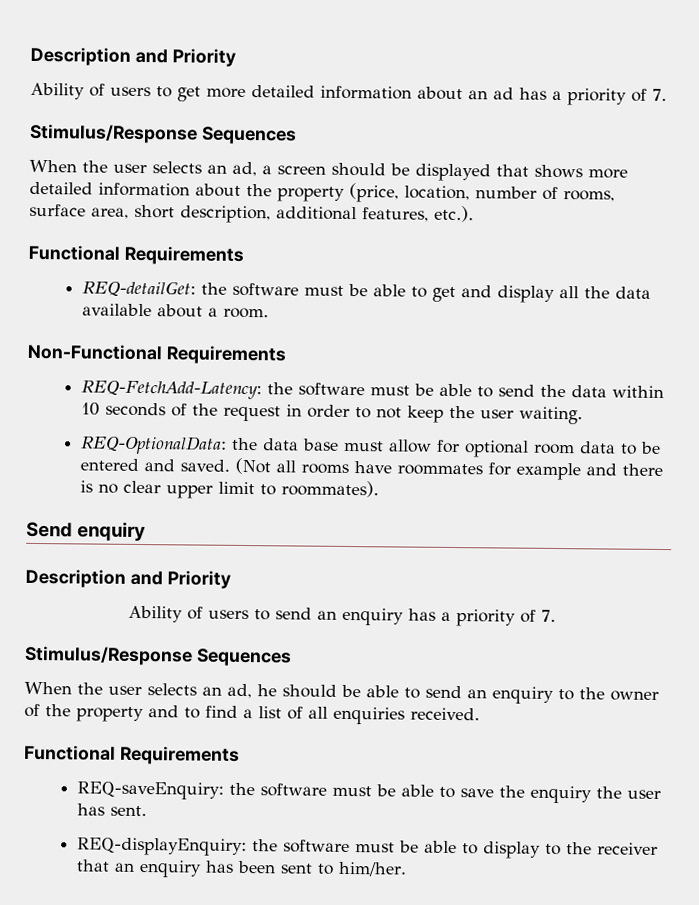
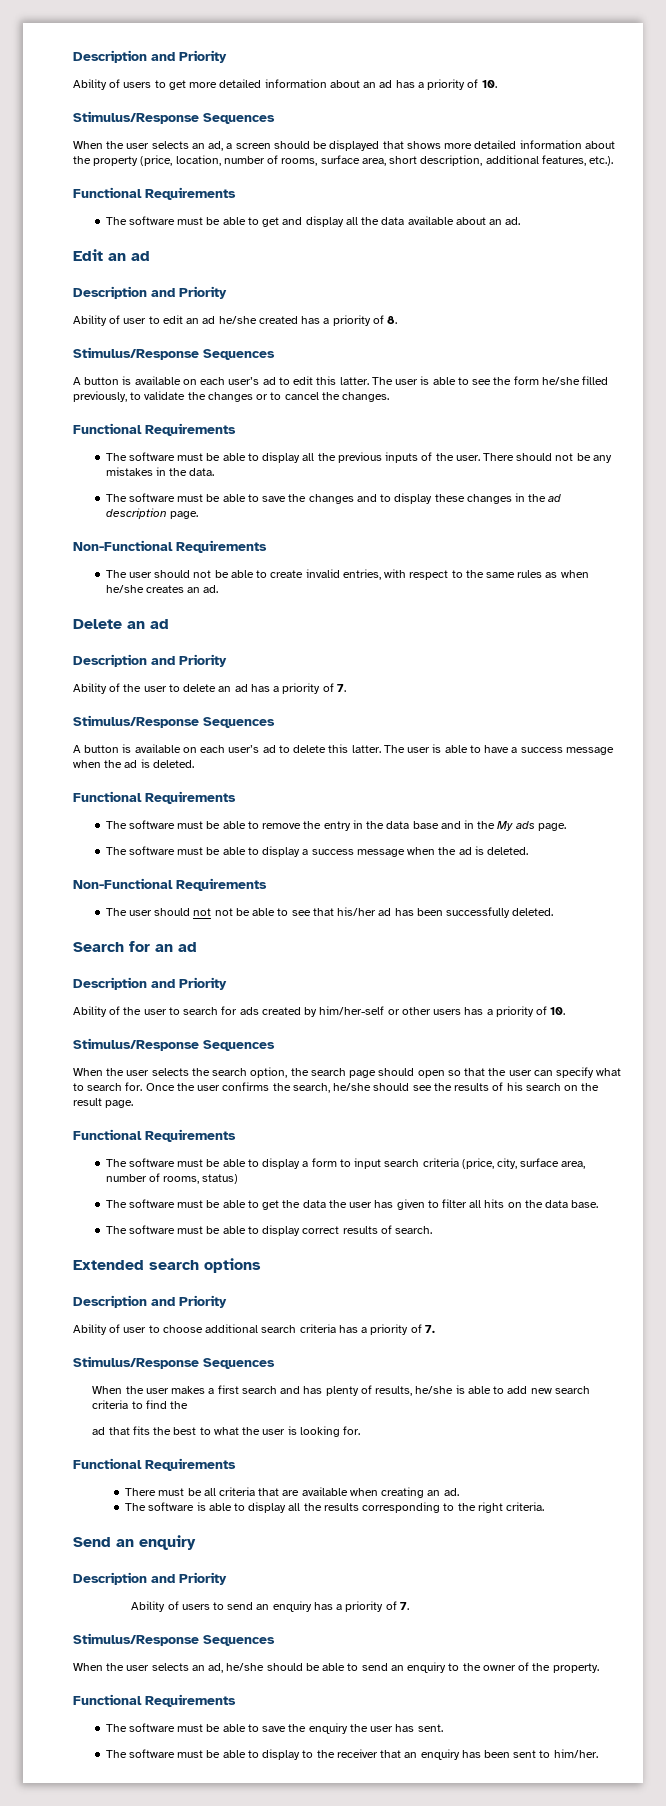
- Ability of users to get more detailed information about an ad has a priority of 7.
+ Ability of users to get more detailed information about an ad has a priority of 10.
- REQ-detailGet: the software must be able to get and display all the data available about a room.
+ The software must be able to get and display all the data available about an ad.
+ Edit an ad
+ Description and Priority
+ Ability of user to edit an ad he/she created has a priority of 8.
+ Stimulus/Response Sequences
+ A button is available on each user’s ad to edit this latter. The user is able to see the form he/she filled previously, to validate the changes or to cancel the changes.
+ Functional Requirements
+ The software must be able to display all the previous inputs of the user. There should not be any mistakes in the data.
+ The software must be able to save the changes and to display these changes in the ad description page.
  Non-Functional Requirements
- REQ-FetchAdd-Latency: the software must be able to send the data within 10 seconds of the request in order to not keep the user waiting.
- REQ-OptionalData: the data base must allow for optional room data to be entered and saved. (Not all rooms have roommates for example and there is no clear upper limit to roommates).
+ The user should not be able to create invalid entries, with respect to the same rules as when he/she creates an ad.
+ Delete an ad
+ Description and Priority
+ Ability of the user to delete an ad has a priority of 7.
+ Stimulus/Response Sequences
+ A button is available on each user’s ad to delete this latter. The user is able to have a success message when the ad is deleted.
+ Functional Requirements
+ The software must be able to remove the entry in the data base and in the My ads page.
+ The software must be able to display a success message when the ad is deleted.
+ Non-Functional Requirements
+ The user should not not be able to see that his/her ad has been successfully deleted.
+ Search for an ad
+ Description and Priority
+ Ability of the user to search for ads created by him/her-self or other users has a priority of 10.
+ Stimulus/Response Sequences
+ When the user selects the search option, the search page should open so that the user can specify what to search for. Once the user confirms the search, he/she should see the results of his search on the result page.
+ Functional Requirements
+ The software must be able to display a form to input search criteria (price, city, surface area, number of rooms, status)
+ The software must be able to get the data the user has given to filter all hits on the data base.
+ The software must be able to display correct results of search.
+ Extended search options
+ Description and Priority
+ Ability of user to choose additional search criteria has a priority of 7.
+ Stimulus/Response Sequences
+ When the user makes a first search and has plenty of results, he/she is able to add new search criteria to find the
+ ad that fits the best to what the user is looking for.
+ Functional Requirements
+ There must be all criteria that are available when creating an ad.
+ The software is able to display all the results corresponding to the right criteria.
- Send enquiry
+ Send an enquiry
- When the user selects an ad, he should be able to send an enquiry to the owner of the property and to find a list of all enquiries received.
+ When the user selects an ad, he/she should be able to send an enquiry to the owner of the property.
  Functional Requirements
- REQ-saveEnquiry: the software must be able to save the enquiry the user has sent.
+ The software must be able to save the enquiry the user has sent.
- REQ-displayEnquiry: the software must be able to display to the receiver that an enquiry has been sent to him/her.
+ The software must be able to display to the receiver that an enquiry has been sent to him/her.

